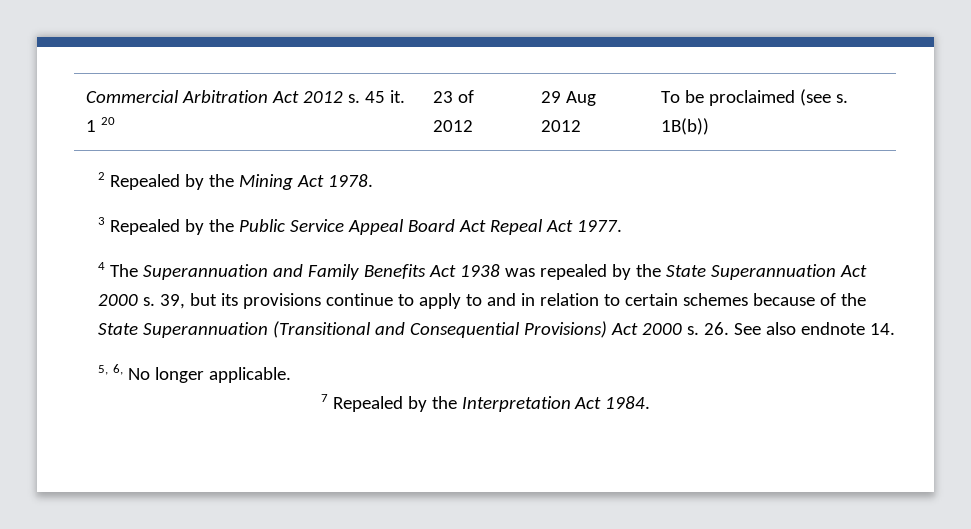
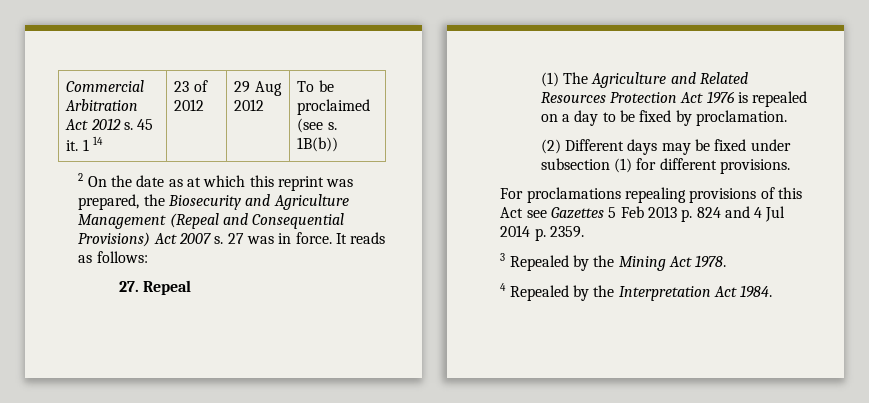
- Commercial Arbitration Act 2012 s. 45 it. 1 20 | 23 of 2012 | 29 Aug 2012 | To be proclaimed (see s. 1B(b))
+ Commercial Arbitration Act 2012 s. 45 it. 1 14 | 23 of 2012 | 29 Aug 2012 | To be proclaimed (see s. 1B(b))
- 2 Repealed by the Mining Act 1978.
+ 2 On the date as at which this reprint was prepared, the Biosecurity and Agriculture Management (Repeal and Consequential Provisions) Act 2007 s. 27 was in force. It reads as follows:
+ 27. Repeal
+ (1) The Agriculture and Related Resources Protection Act 1976 is repealed on a day to be fixed by proclamation.
+ (2) Different days may be fixed under subsection (1) for different provisions.
+ For proclamations repealing provisions of this Act see Gazettes 5 Feb 2013 p. 824 and 4 Jul 2014 p. 2359.
+ 3 Repealed by the Mining Act 1978.
- 3 Repealed by the Public Service Appeal Board Act Repeal Act 1977.
- 4 The Superannuation and Family Benefits Act 1938 was repealed by the State Superannuation Act 2000 s. 39, but its provisions continue to apply to and in relation to certain schemes because of the State Superannuation (Transitional and Consequential Provisions) Act 2000 s. 26. See also endnote 14.
- 5, 6, No longer applicable.
- 7 Repealed by the Interpretation Act 1984.
+ 4 Repealed by the Interpretation Act 1984.

